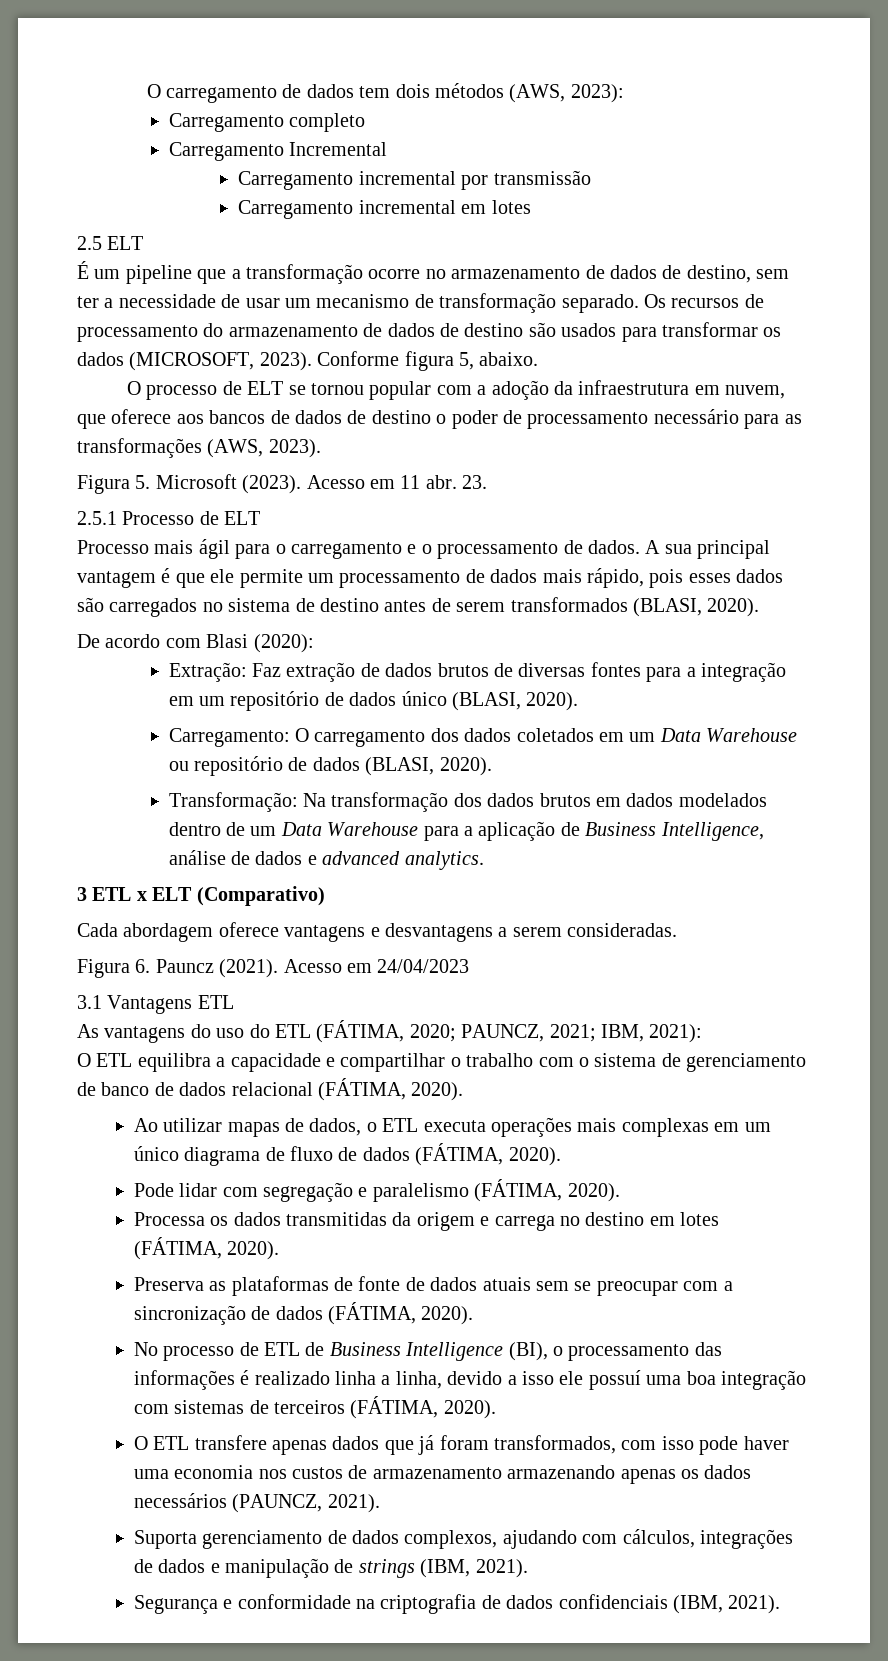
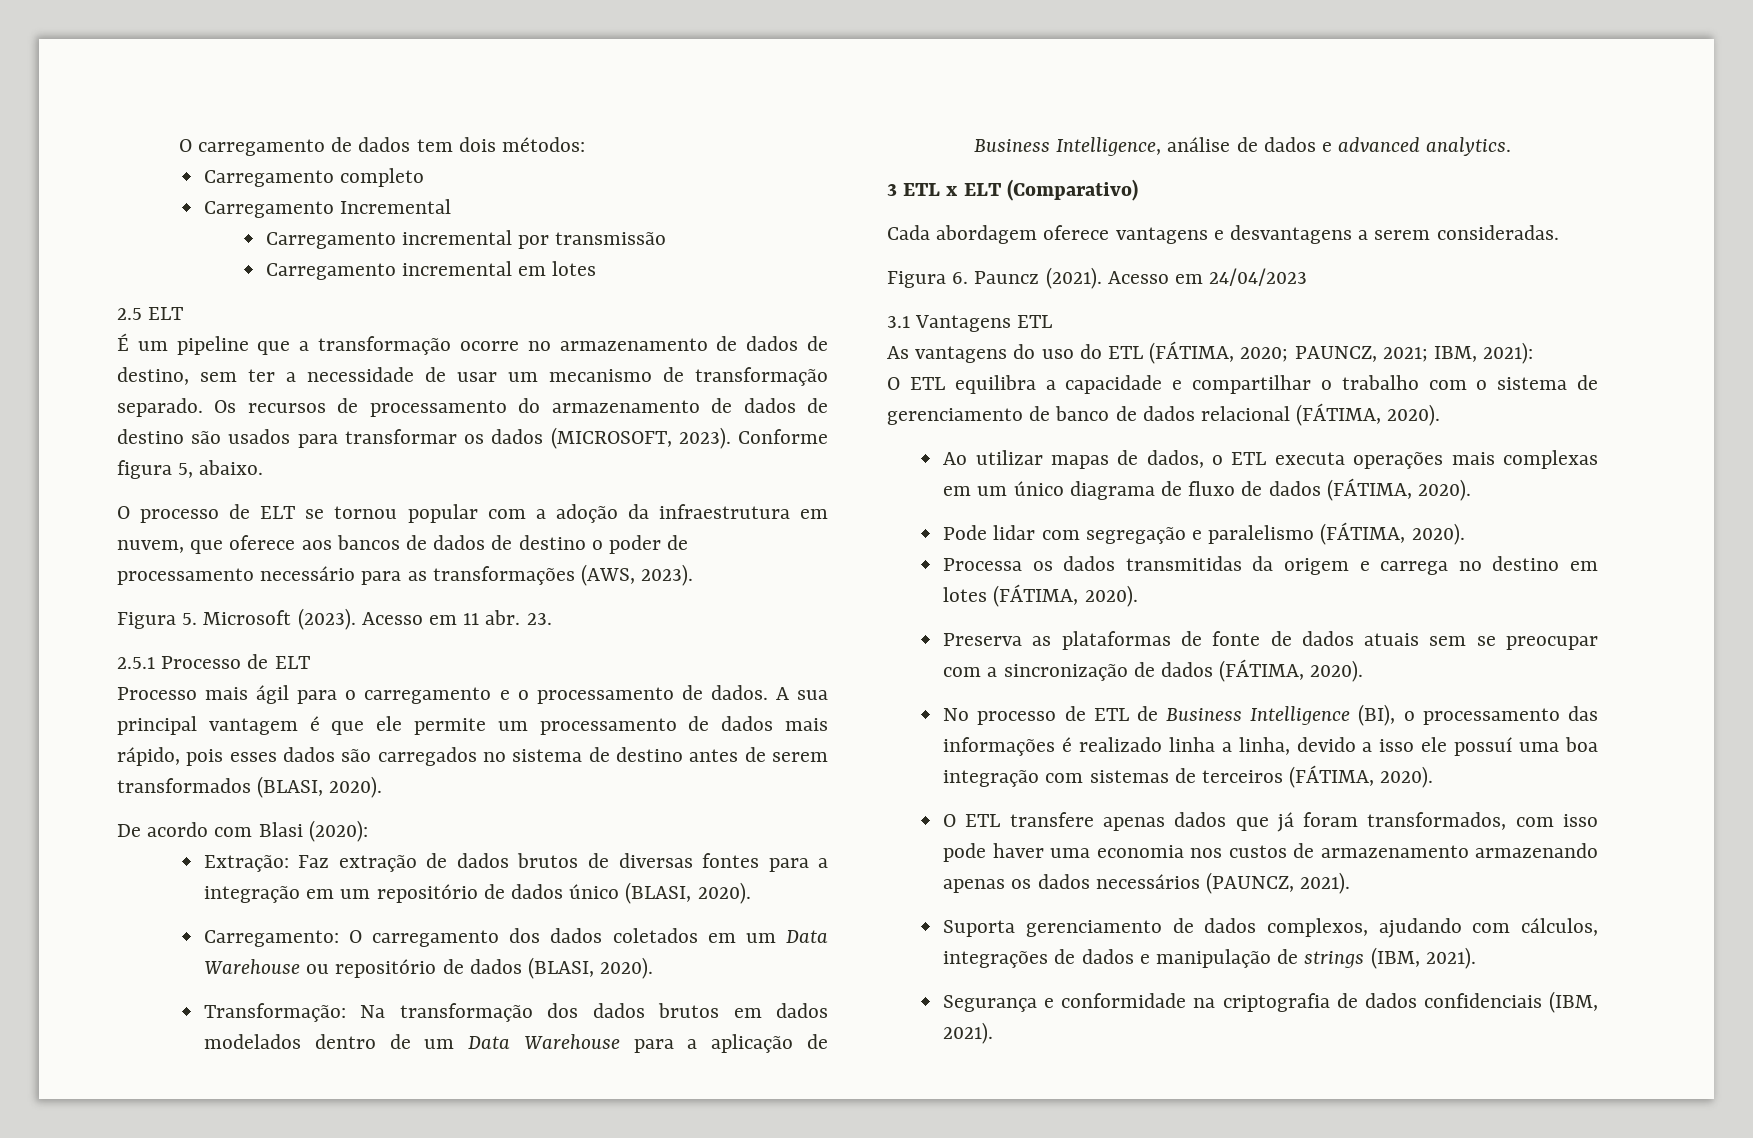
- O carregamento de dados tem dois métodos (AWS, 2023):
+ O carregamento de dados tem dois métodos:

